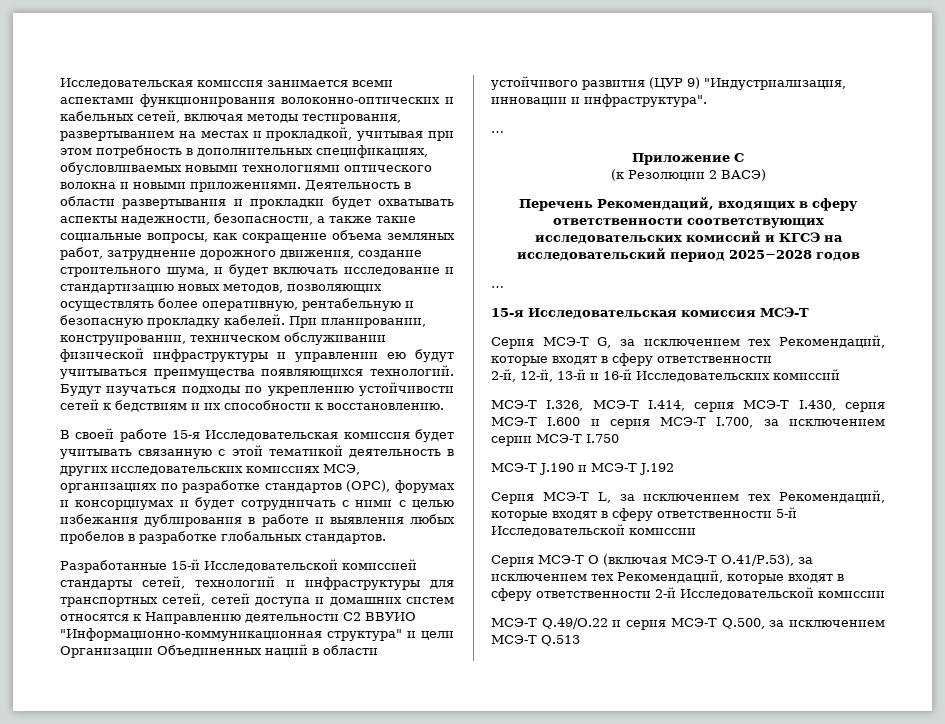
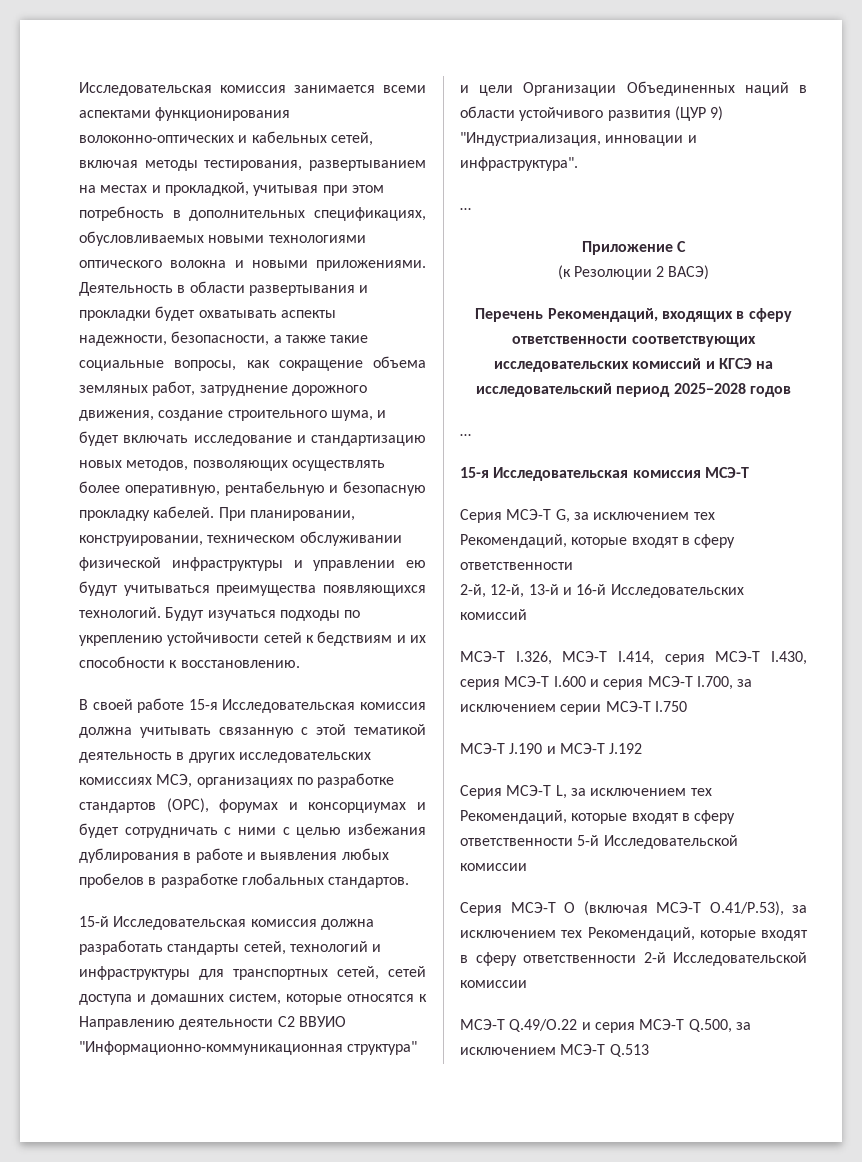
- В своей работе 15-я Исследовательская комиссия будет учитывать связанную с этой тематикой деятельность в других исследовательских комиссиях МСЭ, организациях по разработке стандартов (ОРС), форумах и консорциумах и будет сотрудничать с ними с целью избежания дублирования в работе и выявления любых пробелов в разработке глобальных стандартов.
+ В своей работе 15-я Исследовательская комиссия должна учитывать связанную с этой тематикой деятельность в других исследовательских комиссиях МСЭ, организациях по разработке стандартов (ОРС), форумах и консорциумах и будет сотрудничать с ними с целью избежания дублирования в работе и выявления любых пробелов в разработке глобальных стандартов.
- Разработанные 15-й Исследовательской комиссией стандарты сетей, технологий и инфраструктуры для транспортных сетей, сетей доступа и домашних систем относятся к Направлению деятельности С2 ВВУИО "Информационно-коммуникационная структура" и цели Организации Объединенных наций в области устойчивого развития (ЦУР 9) "Индустриализация, инновации и инфраструктура".
+ 15-й Исследовательская комиссия должна разработать стандарты сетей, технологий и инфраструктуры для транспортных сетей, сетей доступа и домашних систем, которые относятся к Направлению деятельности С2 ВВУИО "Информационно-коммуникационная структура" и цели Организации Объединенных наций в области устойчивого развития (ЦУР 9) "Индустриализация, инновации и инфраструктура".

